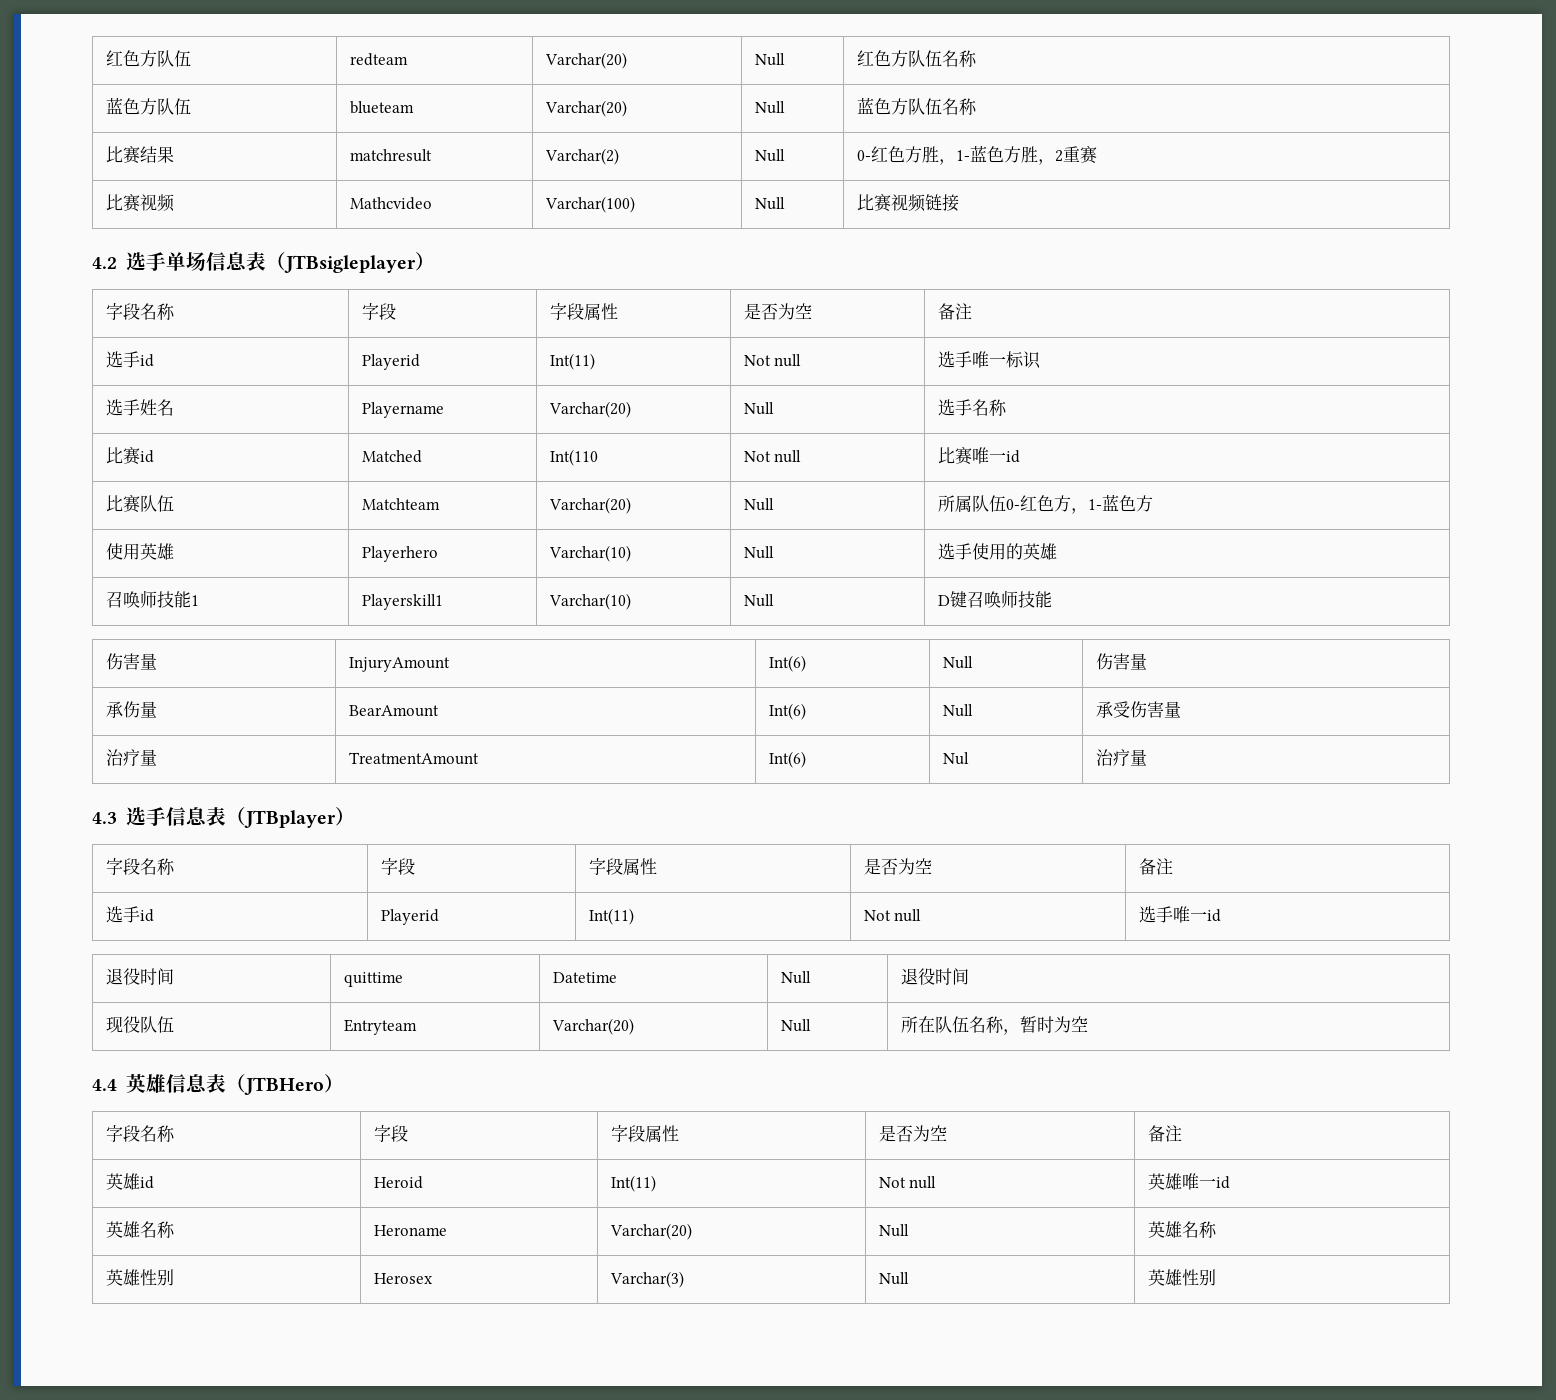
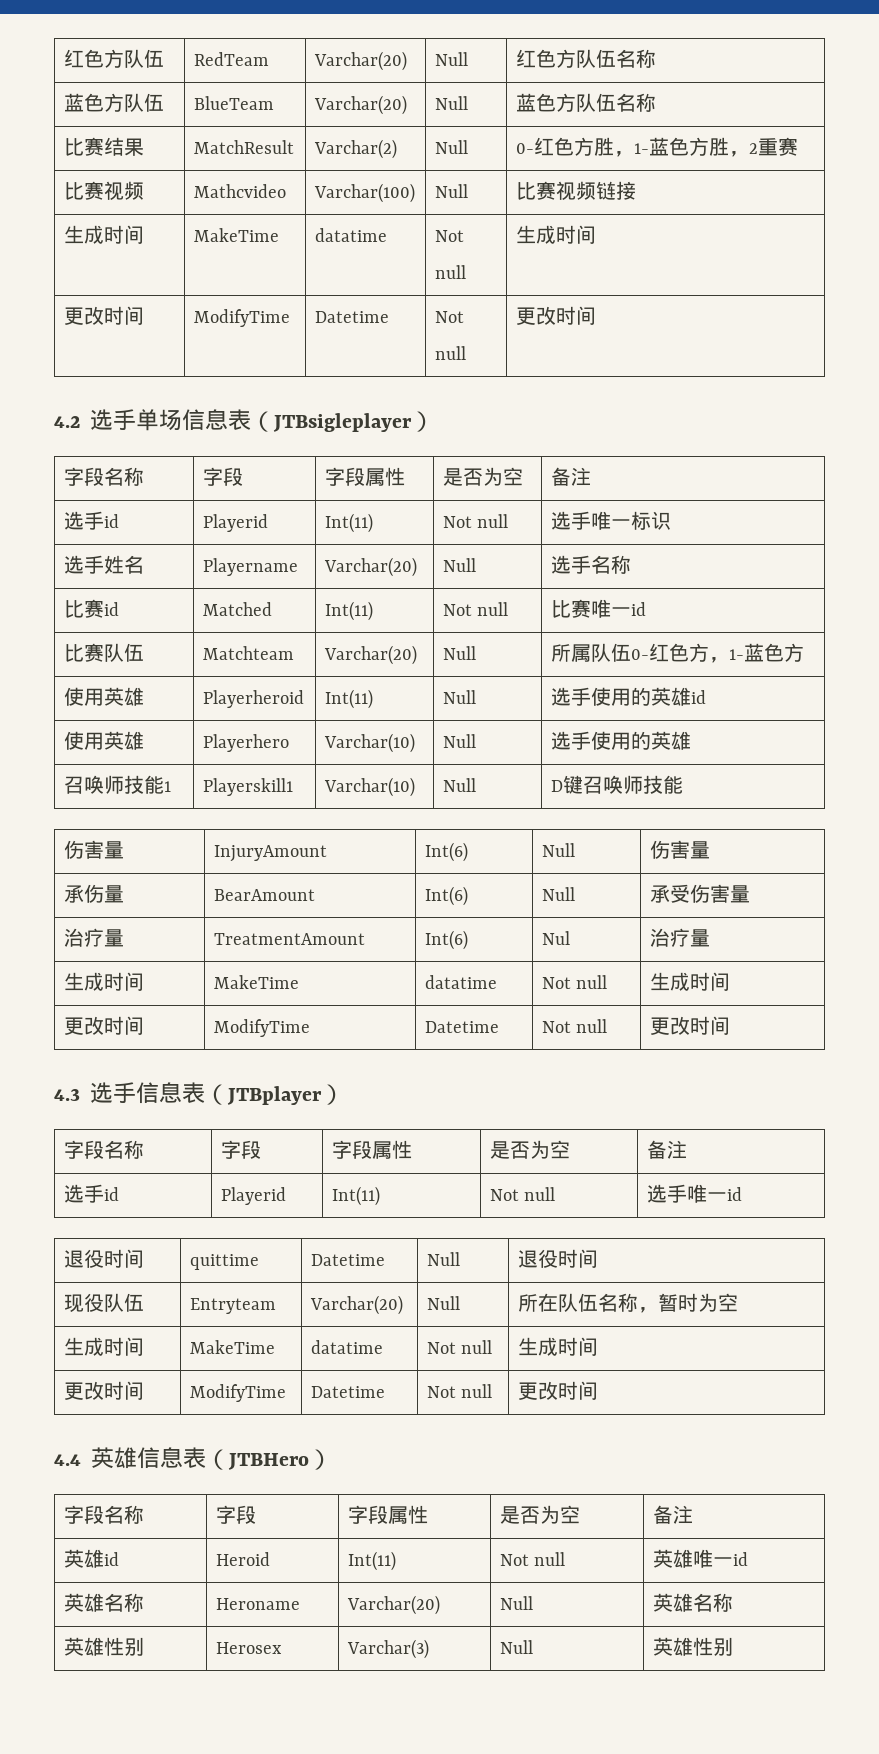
- 红色方队伍 | redteam | Varchar(20) | Null | 红色方队伍名称
+ 红色方队伍 | RedTeam | Varchar(20) | Null | 红色方队伍名称
- 蓝色方队伍 | blueteam | Varchar(20) | Null | 蓝色方队伍名称
+ 蓝色方队伍 | BlueTeam | Varchar(20) | Null | 蓝色方队伍名称
- 比赛结果 | matchresult | Varchar(2) | Null | 0-红色方胜，1-蓝色方胜，2重赛
+ 比赛结果 | MatchResult | Varchar(2) | Null | 0-红色方胜，1-蓝色方胜，2重赛
  比赛视频 | Mathcvideo | Varchar(100) | Null | 比赛视频链接
+ 生成时间 | MakeTime | datatime | Not null | 生成时间
+ 更改时间 | ModifyTime | Datetime | Not null | 更改时间
- 比赛id | Matched | Int(110 | Not null | 比赛唯一id
+ 比赛id | Matched | Int(11) | Not null | 比赛唯一id
+ 使用英雄 | Playerheroid | Int(11) | Null | 选手使用的英雄id
  治疗量 | TreatmentAmount | Int(6) | Nul | 治疗量
+ 生成时间 | MakeTime | datatime | Not null | 生成时间
+ 更改时间 | ModifyTime | Datetime | Not null | 更改时间
  现役队伍 | Entryteam | Varchar(20) | Null | 所在队伍名称，暂时为空
+ 生成时间 | MakeTime | datatime | Not null | 生成时间
+ 更改时间 | ModifyTime | Datetime | Not null | 更改时间

